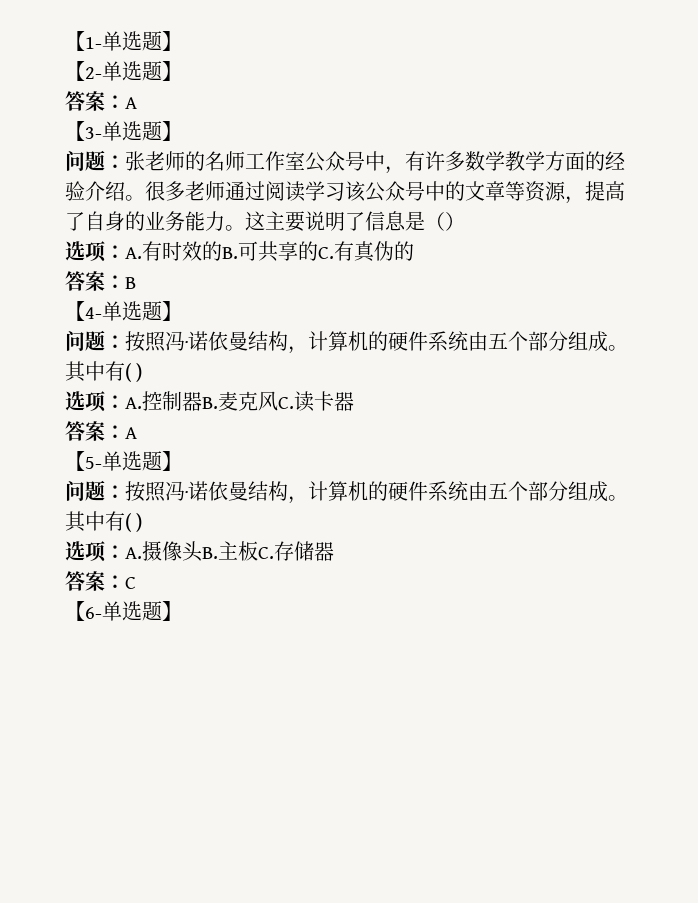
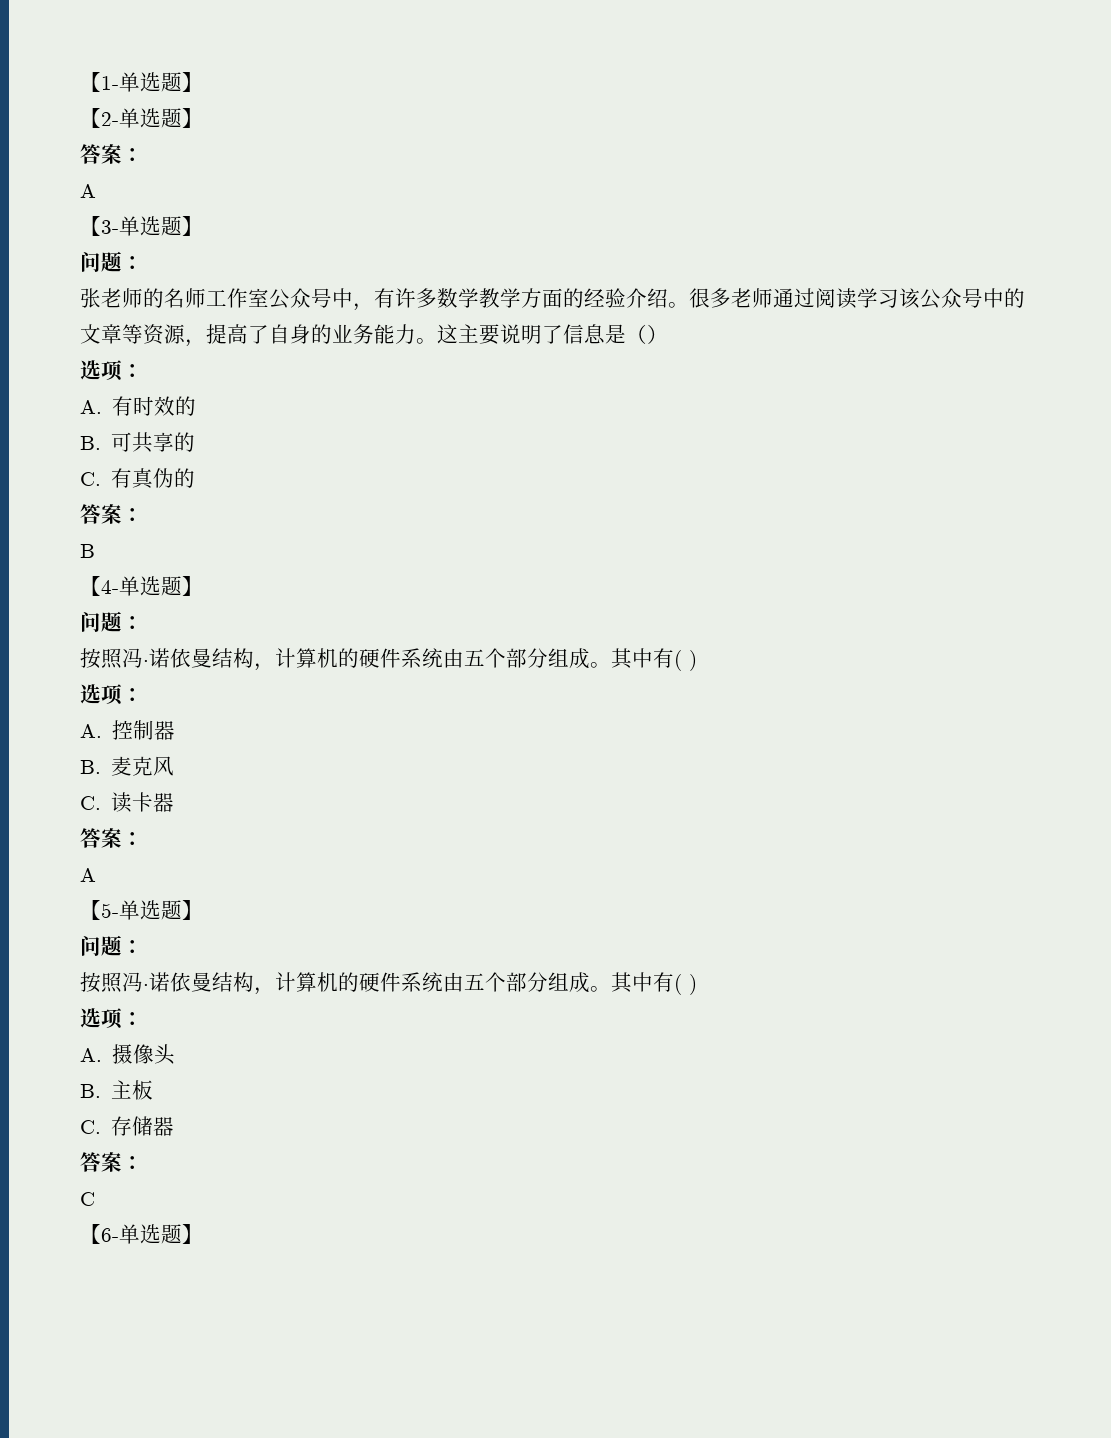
  【2-单选题】
- 答案：A
+ 答案：
+ A
  【3-单选题】
- 问题：张老师的名师工作室公众号中，有许多数学教学方面的经验介绍。
+ 问题：
+ 张老师的名师工作室公众号中，有许多数学教学方面的经验介绍。
  这主要说明了信息是（）
- 选项：A.有时效的B.可共享的C.有真伪的
- 答案：B
+ 选项：
+ A.有时效的
+ B.可共享的
+ C.有真伪的
+ 答案：
+ B
  【4-单选题】
- 问题：按照冯·诺依曼结构，计算机的硬件系统由五个部分组成。其中有( )
- 选项：A.控制器B.麦克风C.读卡器
- 答案：A
+ 问题：
+ 按照冯·诺依曼结构，计算机的硬件系统由五个部分组成。其中有( )
+ 选项：
+ A.控制器
+ B.麦克风
+ C.读卡器
+ 答案：
+ A
  【5-单选题】
- 问题：按照冯·诺依曼结构，计算机的硬件系统由五个部分组成。其中有( )
- 选项：A.摄像头B.主板C.存储器
- 答案：C
+ 问题：
+ 按照冯·诺依曼结构，计算机的硬件系统由五个部分组成。其中有( )
+ 选项：
+ A.摄像头
+ B.主板
+ C.存储器
+ 答案：
+ C

